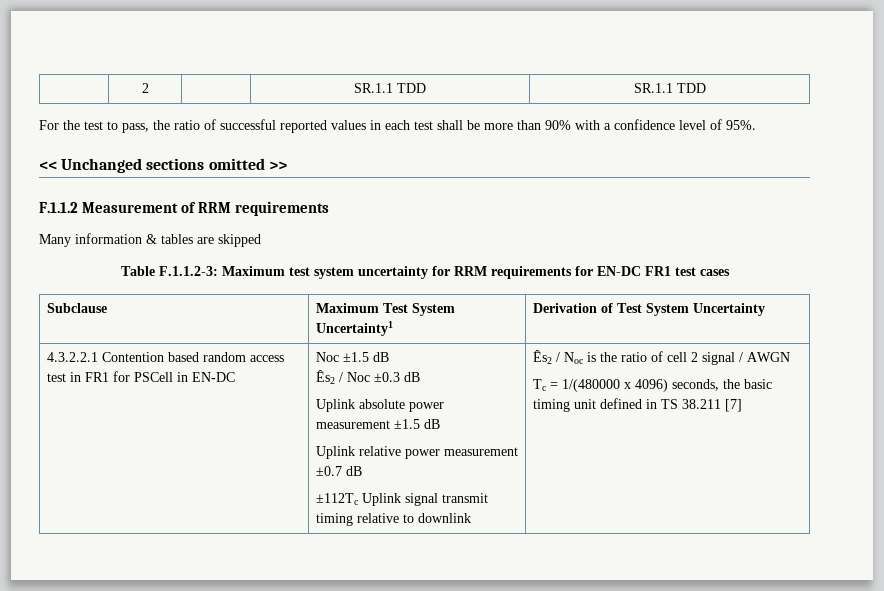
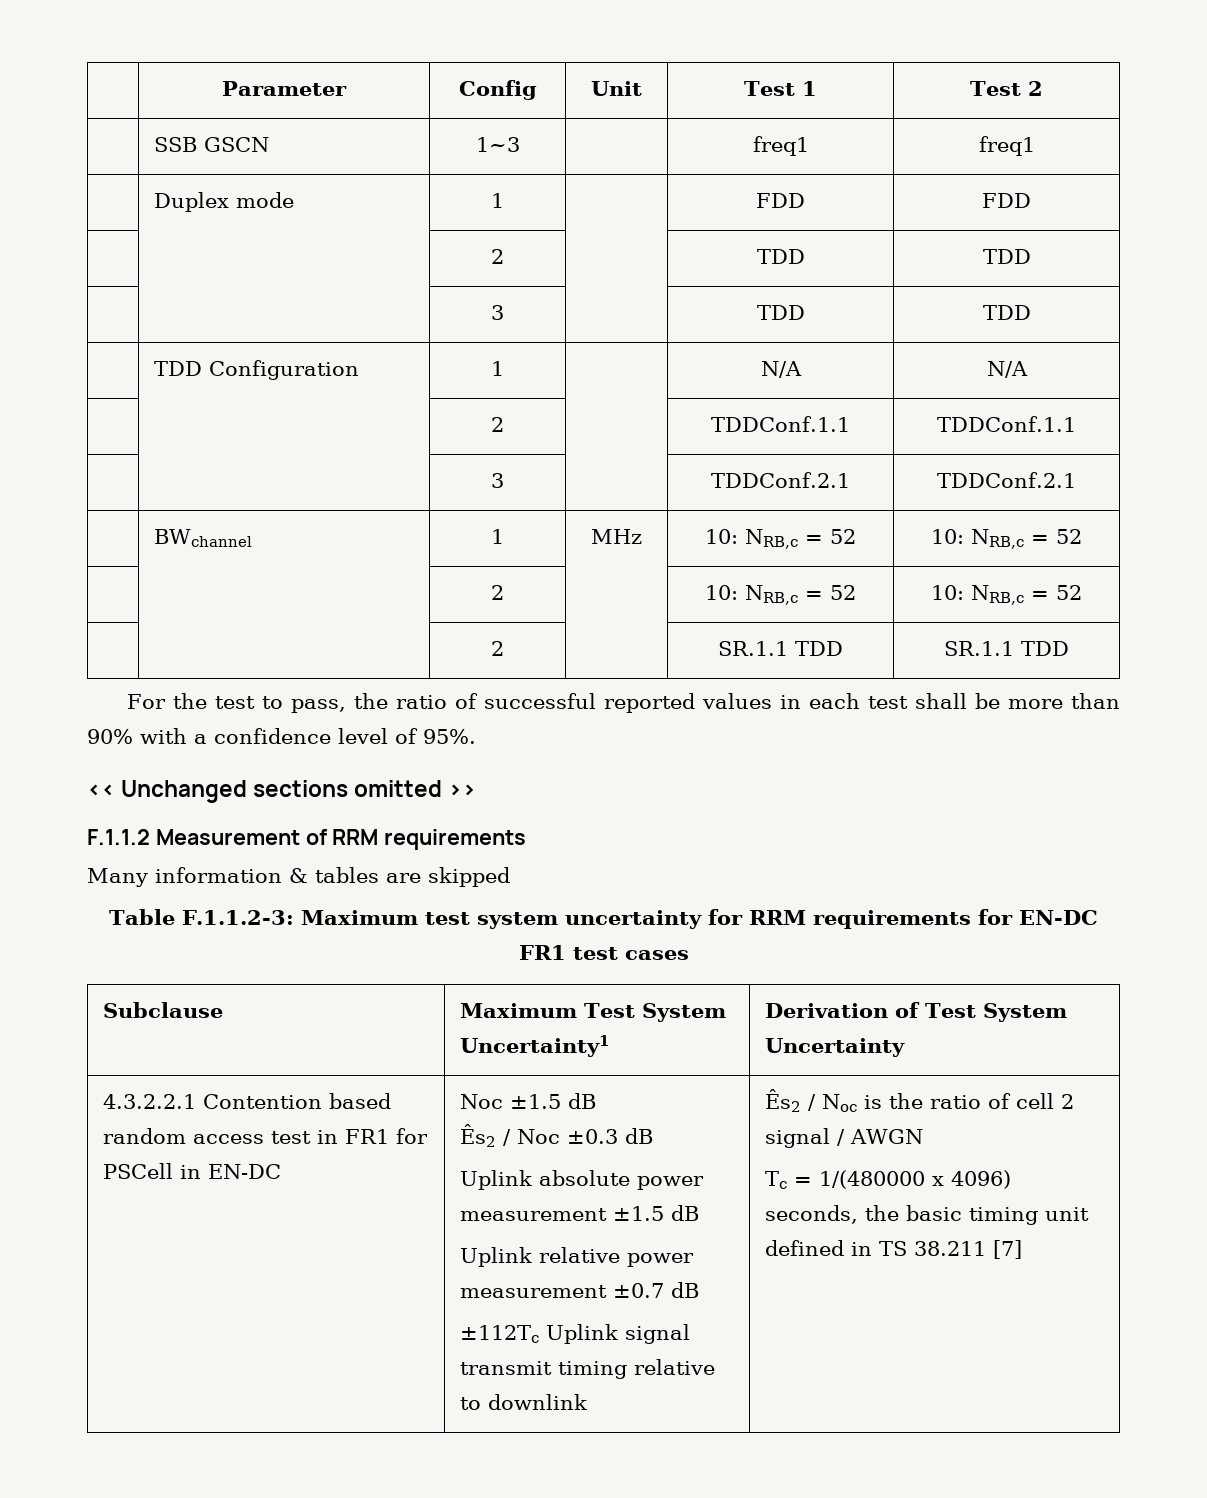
- | 2 | | SR.1.1 TDD | SR.1.1 TDD
+ | Parameter | Config | Unit | Test 1 | Test 2
+ | SSB GSCN | 1~3 | | freq1 | freq1
+ | Duplex mode | 1 | | FDD | FDD
+ | | 2 | | TDD | TDD
+ | | 3 | | TDD | TDD
+ | TDD Configuration | 1 | | N/A | N/A
+ | | 2 | | TDDConf.1.1 | TDDConf.1.1
+ | | 3 | | TDDConf.2.1 | TDDConf.2.1
+ | BWchannel | 1 | MHz | 10: NRB,c = 52 | 10: NRB,c = 52
+ | | 2 | | 10: NRB,c = 52 | 10: NRB,c = 52
+ | | 2 | | SR.1.1 TDD | SR.1.1 TDD

